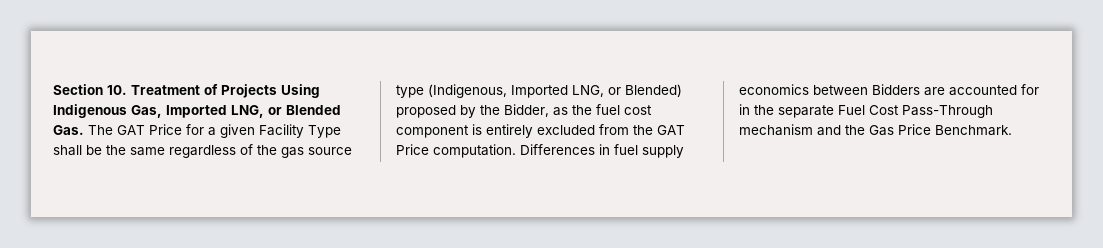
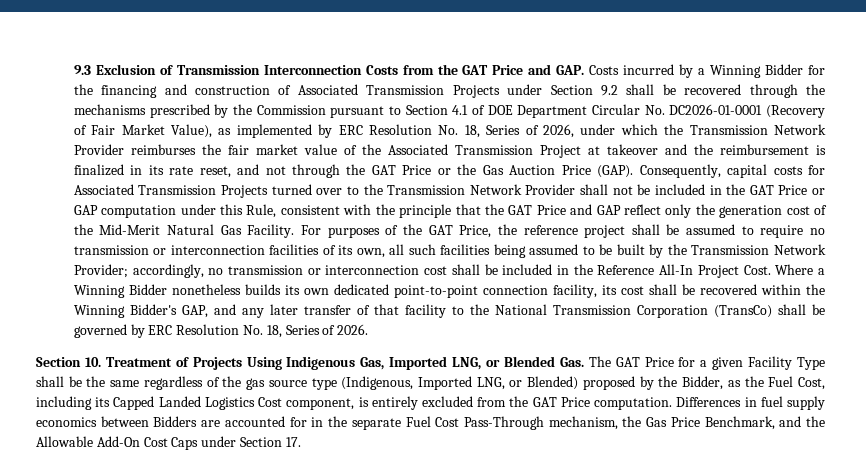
+ 9.3 Exclusion of Transmission Interconnection Costs from the GAT Price and GAP. Costs incurred by a Winning Bidder for the financing and construction of Associated Transmission Projects under Section 9.2 shall be recovered through the mechanisms prescribed by the Commission pursuant to Section 4.1 of DOE Department Circular No. DC2026-01-0001 (Recovery of Fair Market Value), as implemented by ERC Resolution No. 18, Series of 2026, under which the Transmission Network Provider reimburses the fair market value of the Associated Transmission Project at takeover and the reimbursement is finalized in its rate reset, and not through the GAT Price or the Gas Auction Price (GAP). Consequently, capital costs for Associated Transmission Projects turned over to the Transmission Network Provider shall not be included in the GAT Price or GAP computation under this Rule, consistent with the principle that the GAT Price and GAP reflect only the generation cost of the Mid-Merit Natural Gas Facility. For purposes of the GAT Price, the reference project shall be assumed to require no transmission or interconnection facilities of its own, all such facilities being assumed to be built by the Transmission Network Provider; accordingly, no transmission or interconnection cost shall be included in the Reference All-In Project Cost. Where a Winning Bidder nonetheless builds its own dedicated point-to-point connection facility, its cost shall be recovered within the Winning Bidder's GAP, and any later transfer of that facility to the National Transmission Corporation (TransCo) shall be governed by ERC Resolution No. 18, Series of 2026.
- Section 10. Treatment of Projects Using Indigenous Gas, Imported LNG, or Blended Gas. The GAT Price for a given Facility Type shall be the same regardless of the gas source type (Indigenous, Imported LNG, or Blended) proposed by the Bidder, as the fuel cost component is entirely excluded from the GAT Price computation.
+ Section 10. Treatment of Projects Using Indigenous Gas, Imported LNG, or Blended Gas. The GAT Price for a given Facility Type shall be the same regardless of the gas source type (Indigenous, Imported LNG, or Blended) proposed by the Bidder, as the Fuel Cost, including its Capped Landed Logistics Cost component, is entirely excluded from the GAT Price computation.
- Differences in fuel supply economics between Bidders are accounted for in the separate Fuel Cost Pass-Through mechanism and the Gas Price Benchmark.
+ Differences in fuel supply economics between Bidders are accounted for in the separate Fuel Cost Pass-Through mechanism, the Gas Price Benchmark, and the Allowable Add-On Cost Caps under Section 17.

